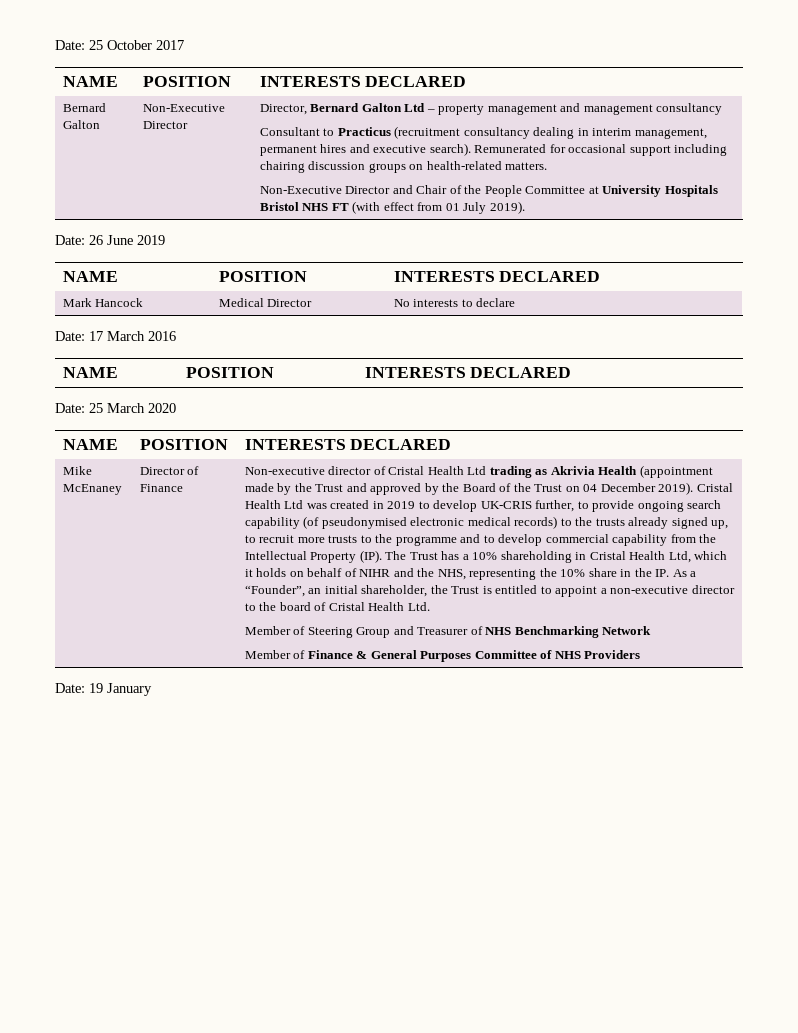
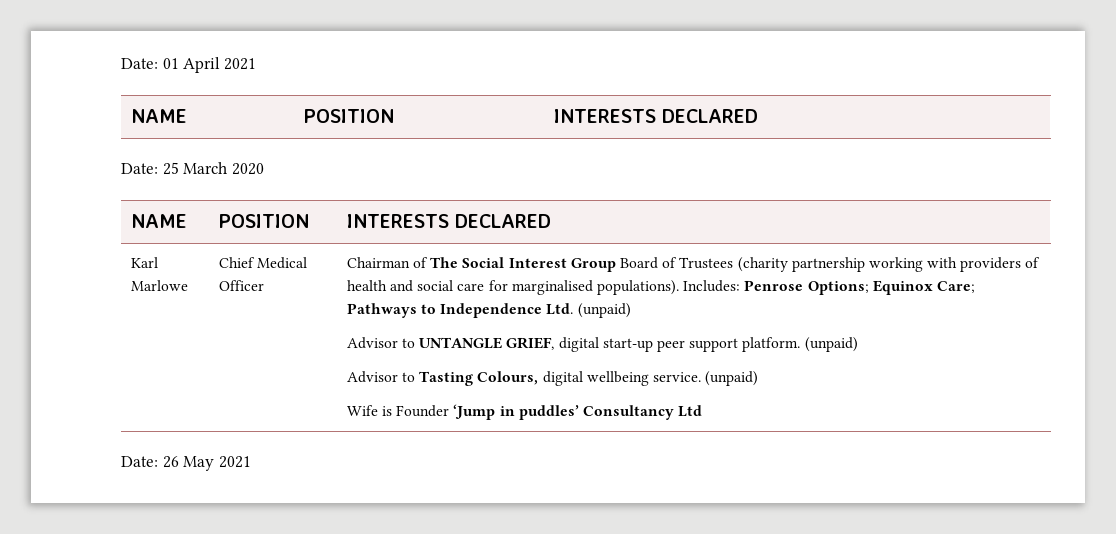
- Date: 25 October 2017
- NAME | POSITION | INTERESTS DECLARED
- Bernard Galton | Non-Executive Director | Director, Bernard Galton Ltd – property management and management consultancy
- Consultant to Practicus (recruitment consultancy dealing in interim management, permanent hires and executive search). Remunerated for occasional support including chairing discussion groups on health-related matters.
- Non-Executive Director and Chair of the People Committee at University Hospitals Bristol NHS FT (with effect from 01 July 2019).
- Date: 26 June 2019
- NAME | POSITION | INTERESTS DECLARED
- Mark Hancock | Medical Director | No interests to declare
- Date: 17 March 2016
+ Date: 01 April 2021
- Mike McEnaney | Director of Finance | Non-executive director of Cristal Health Ltd trading as Akrivia Health (appointment made by the Trust and approved by the Board of the Trust on 04 December 2019). Cristal Health Ltd was created in 2019 to develop UK-CRIS further, to provide ongoing search capability (of pseudonymised electronic medical records) to the trusts already signed up, to recruit more trusts to the programme and to develop commercial capability from the Intellectual Property (IP). The Trust has a 10% shareholding in Cristal Health Ltd, which it holds on behalf of NIHR and the NHS, representing the 10% share in the IP. As a “Founder”, an initial shareholder, the Trust is entitled to appoint a non-executive director to the board of Cristal Health Ltd.
- Member of Steering Group and Treasurer of NHS Benchmarking Network
- Member of Finance & General Purposes Committee of NHS Providers
- Date: 19 January
+ Karl Marlowe | Chief Medical Officer | Chairman of The Social Interest Group Board of Trustees (charity partnership working with providers of health and social care for marginalised populations). Includes: Penrose Options; Equinox Care; Pathways to Independence Ltd. (unpaid)
+ Advisor to UNTANGLE GRIEF, digital start-up peer support platform. (unpaid)
+ Advisor to Tasting Colours, digital wellbeing service. (unpaid)
+ Wife is Founder ‘Jump in puddles’ Consultancy Ltd
+ Date: 26 May 2021

